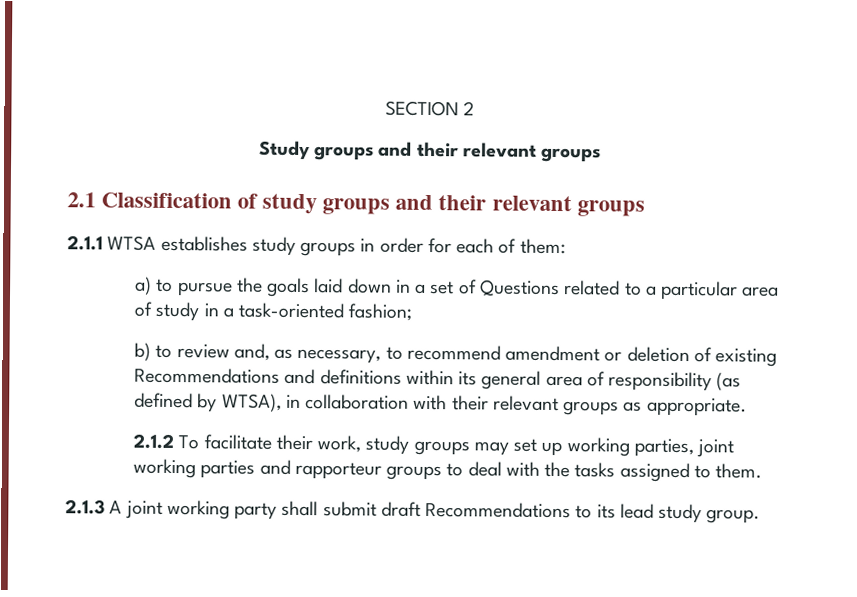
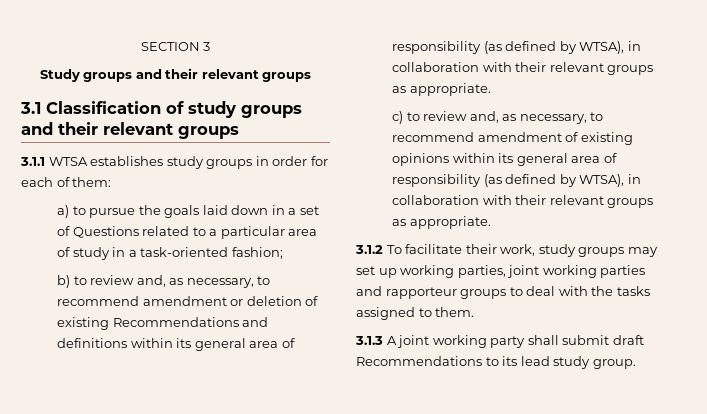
- SECTION 2
+ SECTION 3
- 2.1 Classification of study groups and their relevant groups
+ 3.1 Classification of study groups and their relevant groups
- 2.1.1 WTSA establishes study groups in order for each of them:
+ 3.1.1 WTSA establishes study groups in order for each of them:
- 2.1.2 To facilitate their work, study groups may set up working parties, joint working parties and rapporteur groups to deal with the tasks assigned to them.
+ c) to review and, as necessary, to recommend amendment of existing opinions within its general area of responsibility (as defined by WTSA), in collaboration with their relevant groups as appropriate.
+ 3.1.2 To facilitate their work, study groups may set up working parties, joint working parties and rapporteur groups to deal with the tasks assigned to them.
- 2.1.3 A joint working party shall submit draft Recommendations to its lead study group.
+ 3.1.3 A joint working party shall submit draft Recommendations to its lead study group.

